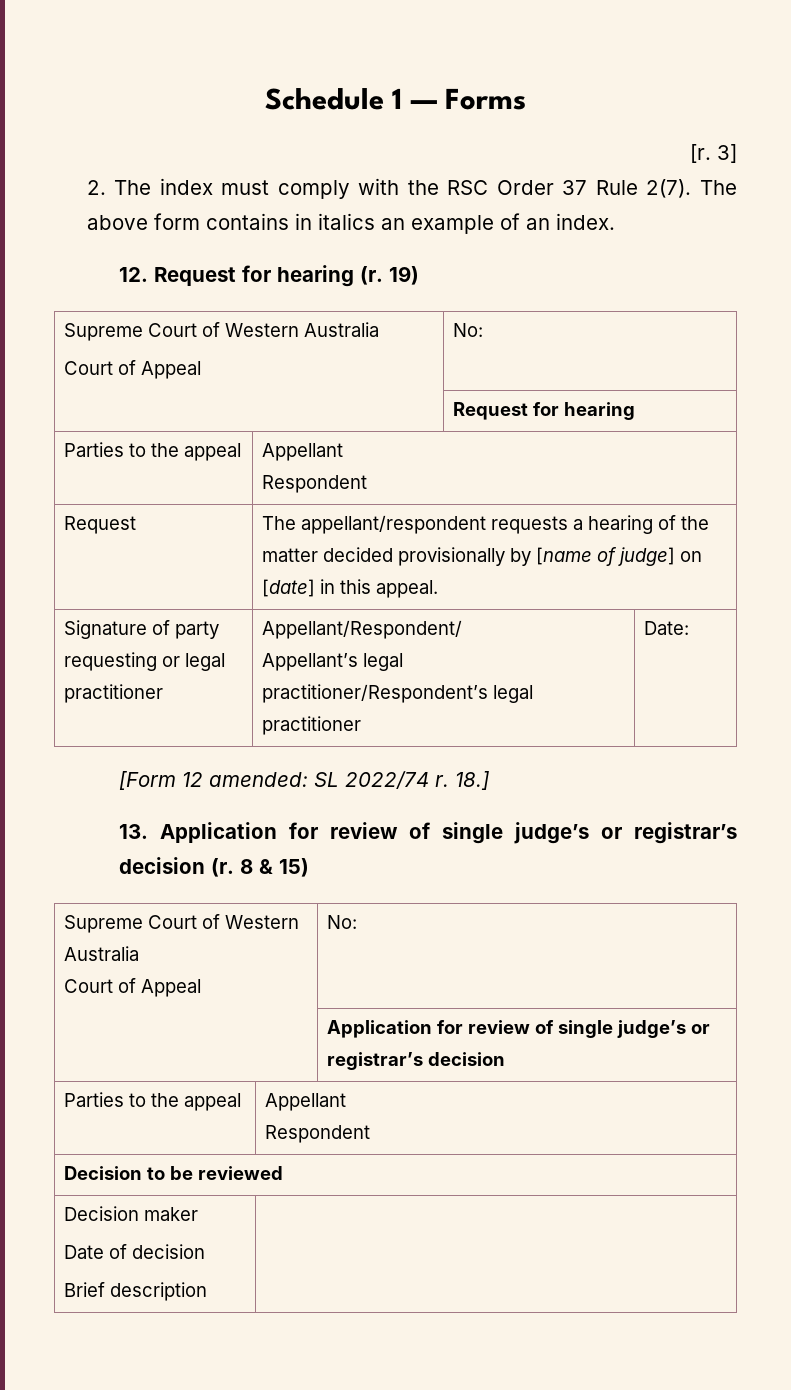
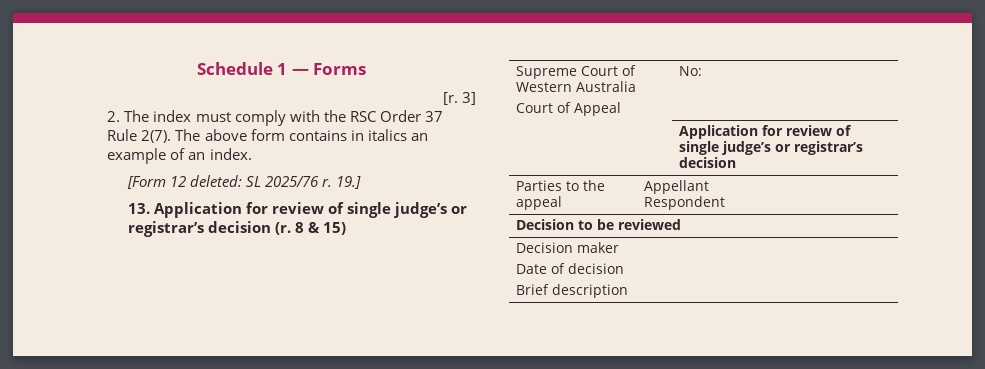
- 12. Request for hearing (r. 19)
- Supreme Court of Western Australia
- Court of Appeal | No:
- | Request for hearing
- Parties to the appeal | Appellant
- Respondent
- Request | The appellant/respondent requests a hearing of the matter decided provisionally by [name of judge] on [date] in this appeal.
- Signature of party requesting or legal practitioner | Appellant/Respondent/
- Appellant’s legal practitioner/Respondent’s legal practitioner | Date:
- [Form 12 amended: SL 2022/74 r. 18.]
+ [Form 12 deleted: SL 2025/76 r. 19.]

